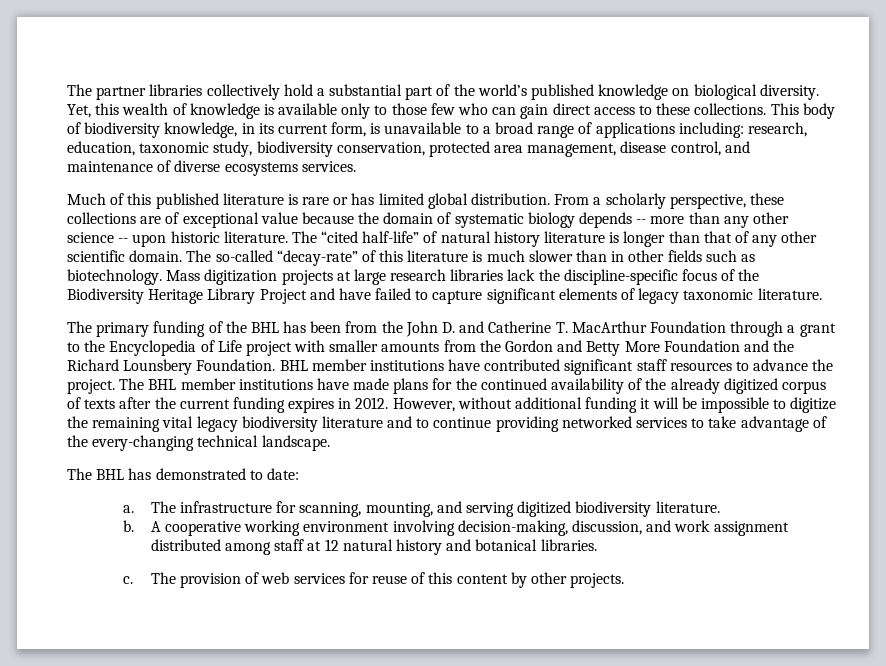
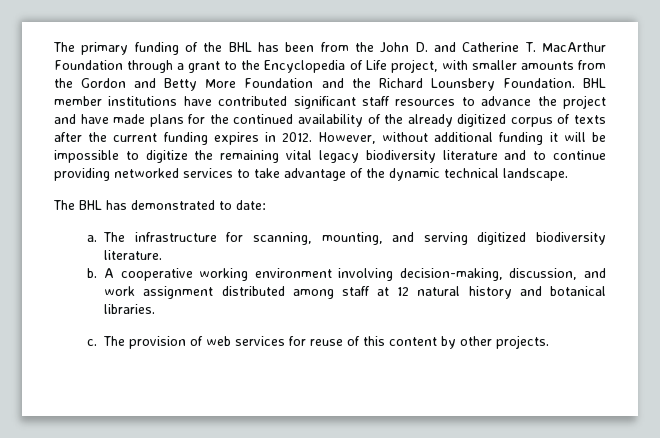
- The partner libraries collectively hold a substantial part of the world’s published knowledge on biological diversity. Yet, this wealth of knowledge is available only to those few who can gain direct access to these collections. This body of biodiversity knowledge, in its current form, is unavailable to a broad range of applications including: research, education, taxonomic study, biodiversity conservation, protected area management, disease control, and maintenance of diverse ecosystems services.
- Much of this published literature is rare or has limited global distribution. From a scholarly perspective, these collections are of exceptional value because the domain of systematic biology depends -- more than any other science -- upon historic literature. The “cited half-life” of natural history literature is longer than that of any other scientific domain. The so-called “decay-rate” of this literature is much slower than in other fields such as biotechnology. Mass digitization projects at large research libraries lack the discipline-specific focus of the Biodiversity Heritage Library Project and have failed to capture significant elements of legacy taxonomic literature.
- The primary funding of the BHL has been from the John D. and Catherine T. MacArthur Foundation through a grant to the Encyclopedia of Life project with smaller amounts from the Gordon and Betty More Foundation and the Richard Lounsbery Foundation.
+ The primary funding of the BHL has been from the John D. and Catherine T. MacArthur Foundation through a grant to the Encyclopedia of Life project, with smaller amounts from the Gordon and Betty More Foundation and the Richard Lounsbery Foundation.
- BHL member institutions have contributed significant staff resources to advance the project. The BHL member institutions have made plans for the continued availability of the already digitized corpus of texts after the current funding expires in 2012.
+ BHL member institutions have contributed significant staff resources to advance the project and have made plans for the continued availability of the already digitized corpus of texts after the current funding expires in 2012.
- However, without additional funding it will be impossible to digitize the remaining vital legacy biodiversity literature and to continue providing networked services to take advantage of the every-changing technical landscape.
+ However, without additional funding it will be impossible to digitize the remaining vital legacy biodiversity literature and to continue providing networked services to take advantage of the dynamic technical landscape.

